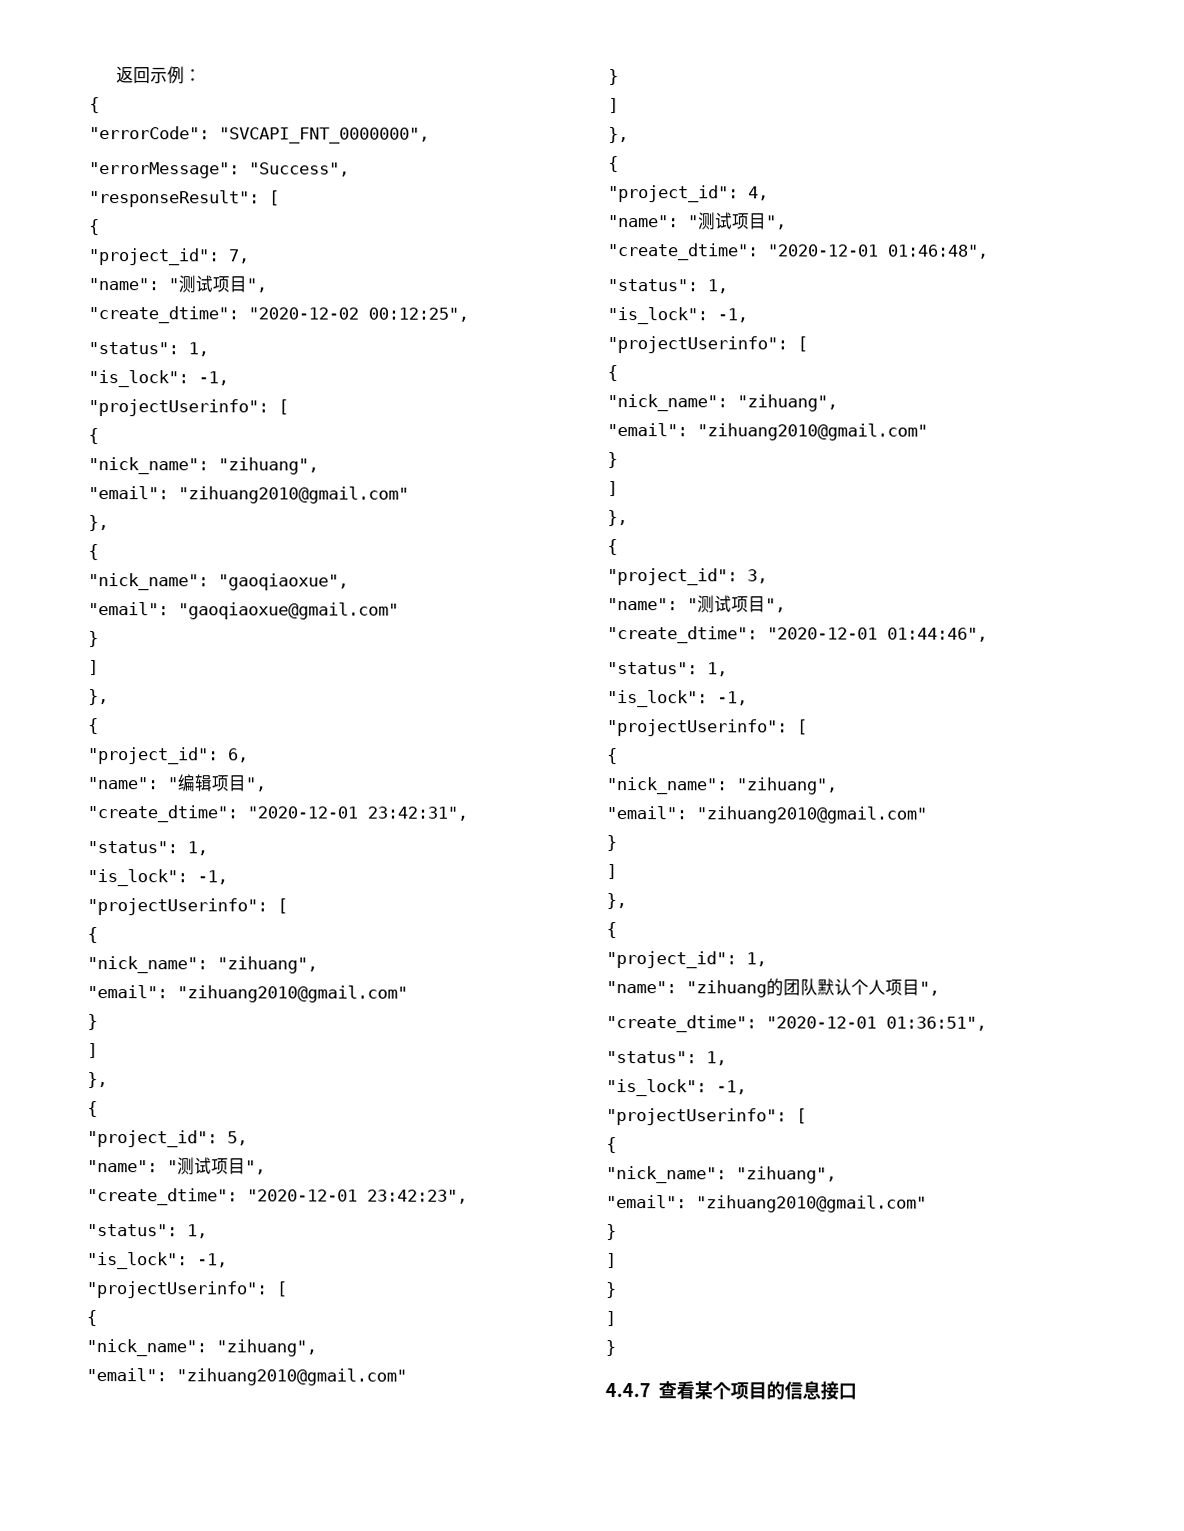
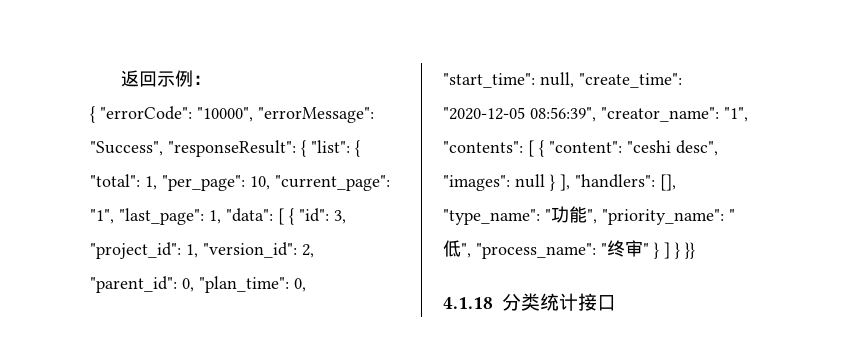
  返回示例：
- {
- "errorCode": "SVCAPI_FNT_0000000",
- "errorMessage": "Success",
- "responseResult": [
- {
- "project_id": 7,
- "name": "测试项目",
- "create_dtime": "2020-12-02 00:12:25",
- "status": 1,
- "is_lock": -1,
- "projectUserinfo": [
- {
- "nick_name": "zihuang",
- "email": "zihuang2010@gmail.com"
- },
- {
- "nick_name": "gaoqiaoxue",
- "email": "gaoqiaoxue@gmail.com"
- }
- ]
- },
- {
- "project_id": 6,
- "name": "编辑项目",
- "create_dtime": "2020-12-01 23:42:31",
- "status": 1,
- "is_lock": -1,
- "projectUserinfo": [
- {
- "nick_name": "zihuang",
- "email": "zihuang2010@gmail.com"
- }
- ]
- },
- {
- "project_id": 5,
- "name": "测试项目",
- "create_dtime": "2020-12-01 23:42:23",
- "status": 1,
- "is_lock": -1,
- "projectUserinfo": [
- {
- "nick_name": "zihuang",
- "email": "zihuang2010@gmail.com"
- }
- ]
- },
- {
- "project_id": 4,
- "name": "测试项目",
- "create_dtime": "2020-12-01 01:46:48",
- "status": 1,
- "is_lock": -1,
- "projectUserinfo": [
- {
- "nick_name": "zihuang",
- "email": "zihuang2010@gmail.com"
- }
- ]
- },
- {
- "project_id": 3,
- "name": "测试项目",
- "create_dtime": "2020-12-01 01:44:46",
- "status": 1,
- "is_lock": -1,
- "projectUserinfo": [
- {
- "nick_name": "zihuang",
- "email": "zihuang2010@gmail.com"
- }
- ]
- },
- {
- "project_id": 1,
- "name": "zihuang的团队默认个人项目",
- "create_dtime": "2020-12-01 01:36:51",
- "status": 1,
- "is_lock": -1,
- "projectUserinfo": [
- {
- "nick_name": "zihuang",
- "email": "zihuang2010@gmail.com"
- }
- ]
- }
- ]
- }
- 4.4.7查看某个项目的信息接口
+ { "errorCode": "10000", "errorMessage": "Success", "responseResult": { "list": { "total": 1, "per_page": 10, "current_page": "1", "last_page": 1, "data": [ { "id": 3, "project_id": 1, "version_id": 2, "parent_id": 0, "plan_time": 0, "start_time": null, "create_time": "2020-12-05 08:56:39", "creator_name": "1", "contents": [ { "content": "ceshi desc", "images": null } ], "handlers": [], "type_name": "功能", "priority_name": "低", "process_name": "终审" } ] } }}
+ 4.1.18分类统计接口

